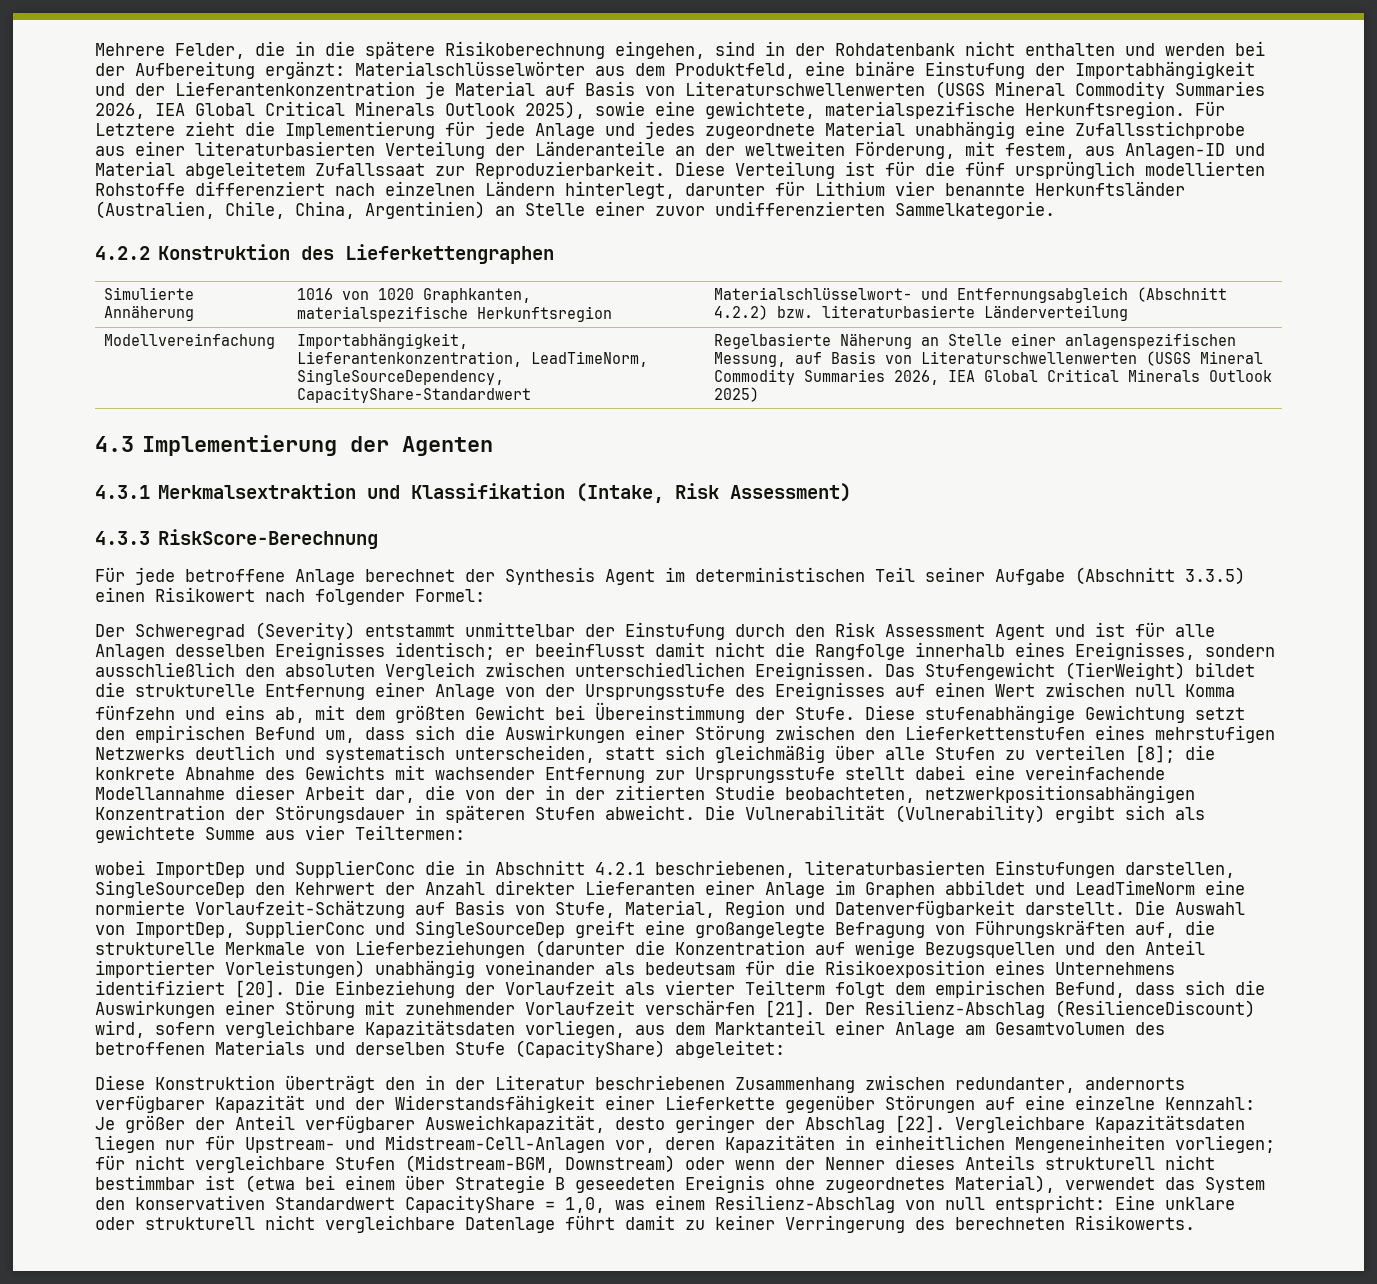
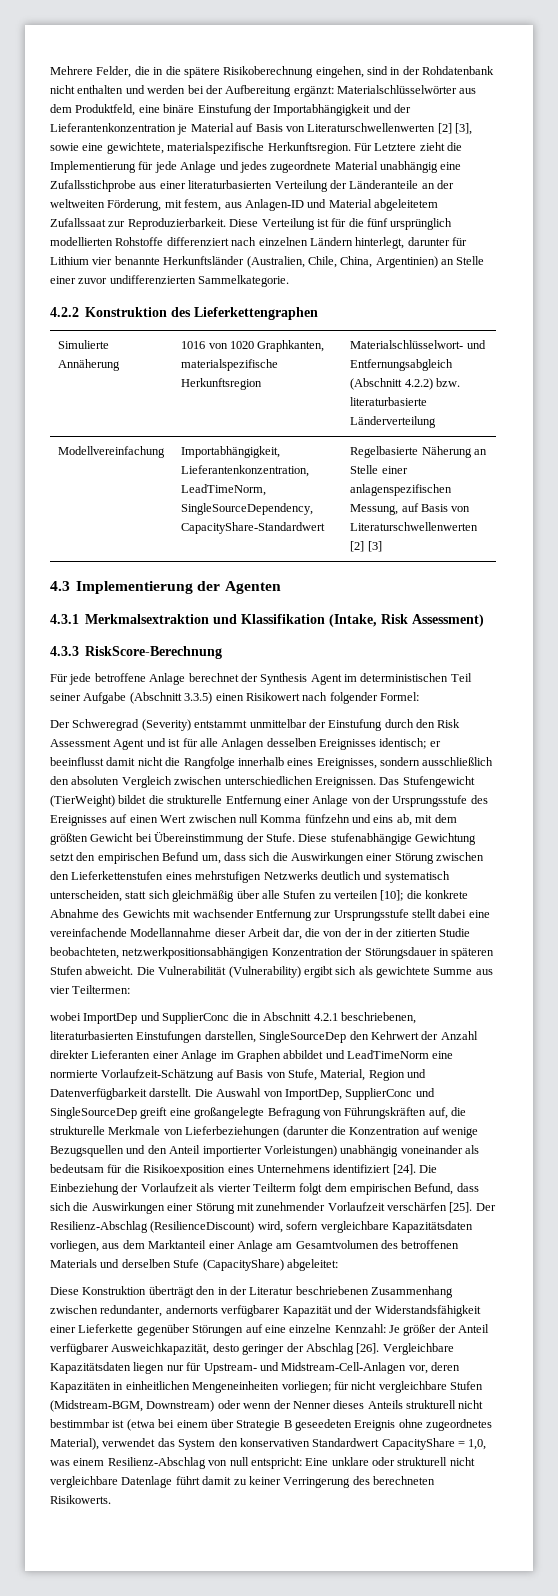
- Mehrere Felder, die in die spätere Risikoberechnung eingehen, sind in der Rohdatenbank nicht enthalten und werden bei der Aufbereitung ergänzt: Materialschlüsselwörter aus dem Produktfeld, eine binäre Einstufung der Importabhängigkeit und der Lieferantenkonzentration je Material auf Basis von Literaturschwellenwerten (USGS Mineral Commodity Summaries 2026, IEA Global Critical Minerals Outlook 2025), sowie eine gewichtete, materialspezifische Herkunftsregion.
+ Mehrere Felder, die in die spätere Risikoberechnung eingehen, sind in der Rohdatenbank nicht enthalten und werden bei der Aufbereitung ergänzt: Materialschlüsselwörter aus dem Produktfeld, eine binäre Einstufung der Importabhängigkeit und der Lieferantenkonzentration je Material auf Basis von Literaturschwellenwerten [2] [3], sowie eine gewichtete, materialspezifische Herkunftsregion.
- Modellvereinfachung | Importabhängigkeit, Lieferantenkonzentration, LeadTimeNorm, SingleSourceDependency, CapacityShare-Standardwert | Regelbasierte Näherung an Stelle einer anlagenspezifischen Messung, auf Basis von Literaturschwellenwerten (USGS Mineral Commodity Summaries 2026, IEA Global Critical Minerals Outlook 2025)
+ Modellvereinfachung | Importabhängigkeit, Lieferantenkonzentration, LeadTimeNorm, SingleSourceDependency, CapacityShare-Standardwert | Regelbasierte Näherung an Stelle einer anlagenspezifischen Messung, auf Basis von Literaturschwellenwerten [2] [3]
- Diese stufenabhängige Gewichtung setzt den empirischen Befund um, dass sich die Auswirkungen einer Störung zwischen den Lieferkettenstufen eines mehrstufigen Netzwerks deutlich und systematisch unterscheiden, statt sich gleichmäßig über alle Stufen zu verteilen [8];
+ Diese stufenabhängige Gewichtung setzt den empirischen Befund um, dass sich die Auswirkungen einer Störung zwischen den Lieferkettenstufen eines mehrstufigen Netzwerks deutlich und systematisch unterscheiden, statt sich gleichmäßig über alle Stufen zu verteilen [10];
- Die Auswahl von ImportDep, SupplierConc und SingleSourceDep greift eine großangelegte Befragung von Führungskräften auf, die strukturelle Merkmale von Lieferbeziehungen (darunter die Konzentration auf wenige Bezugsquellen und den Anteil importierter Vorleistungen) unabhängig voneinander als bedeutsam für die Risikoexposition eines Unternehmens identifiziert [20].
+ Die Auswahl von ImportDep, SupplierConc und SingleSourceDep greift eine großangelegte Befragung von Führungskräften auf, die strukturelle Merkmale von Lieferbeziehungen (darunter die Konzentration auf wenige Bezugsquellen und den Anteil importierter Vorleistungen) unabhängig voneinander als bedeutsam für die Risikoexposition eines Unternehmens identifiziert [24].
- Die Einbeziehung der Vorlaufzeit als vierter Teilterm folgt dem empirischen Befund, dass sich die Auswirkungen einer Störung mit zunehmender Vorlaufzeit verschärfen [21].
+ Die Einbeziehung der Vorlaufzeit als vierter Teilterm folgt dem empirischen Befund, dass sich die Auswirkungen einer Störung mit zunehmender Vorlaufzeit verschärfen [25].
- Diese Konstruktion überträgt den in der Literatur beschriebenen Zusammenhang zwischen redundanter, andernorts verfügbarer Kapazität und der Widerstandsfähigkeit einer Lieferkette gegenüber Störungen auf eine einzelne Kennzahl: Je größer der Anteil verfügbarer Ausweichkapazität, desto geringer der Abschlag [22].
+ Diese Konstruktion überträgt den in der Literatur beschriebenen Zusammenhang zwischen redundanter, andernorts verfügbarer Kapazität und der Widerstandsfähigkeit einer Lieferkette gegenüber Störungen auf eine einzelne Kennzahl: Je größer der Anteil verfügbarer Ausweichkapazität, desto geringer der Abschlag [26].

